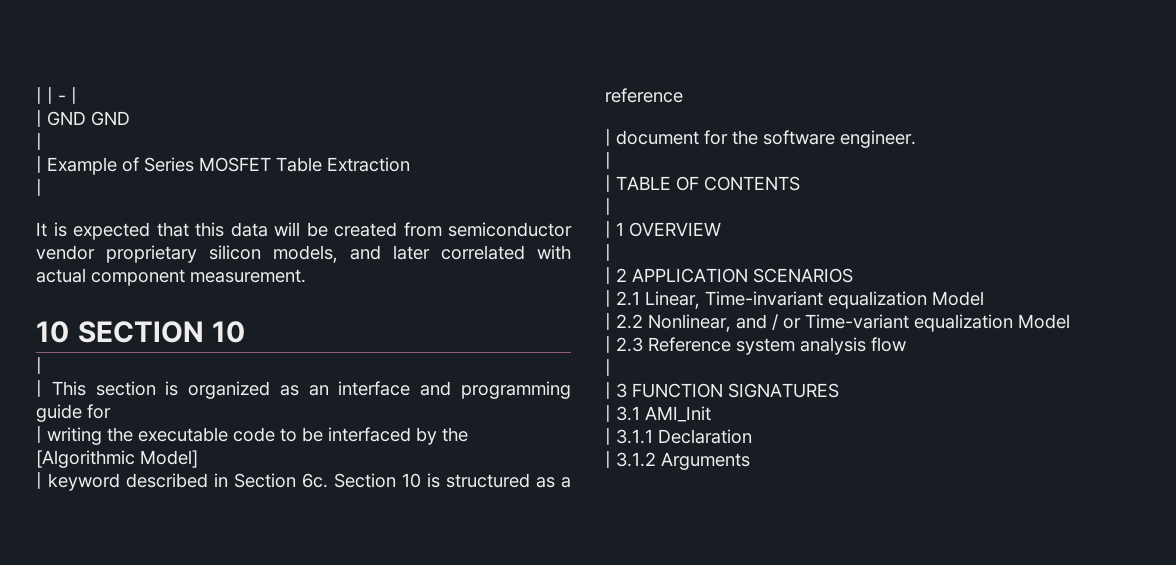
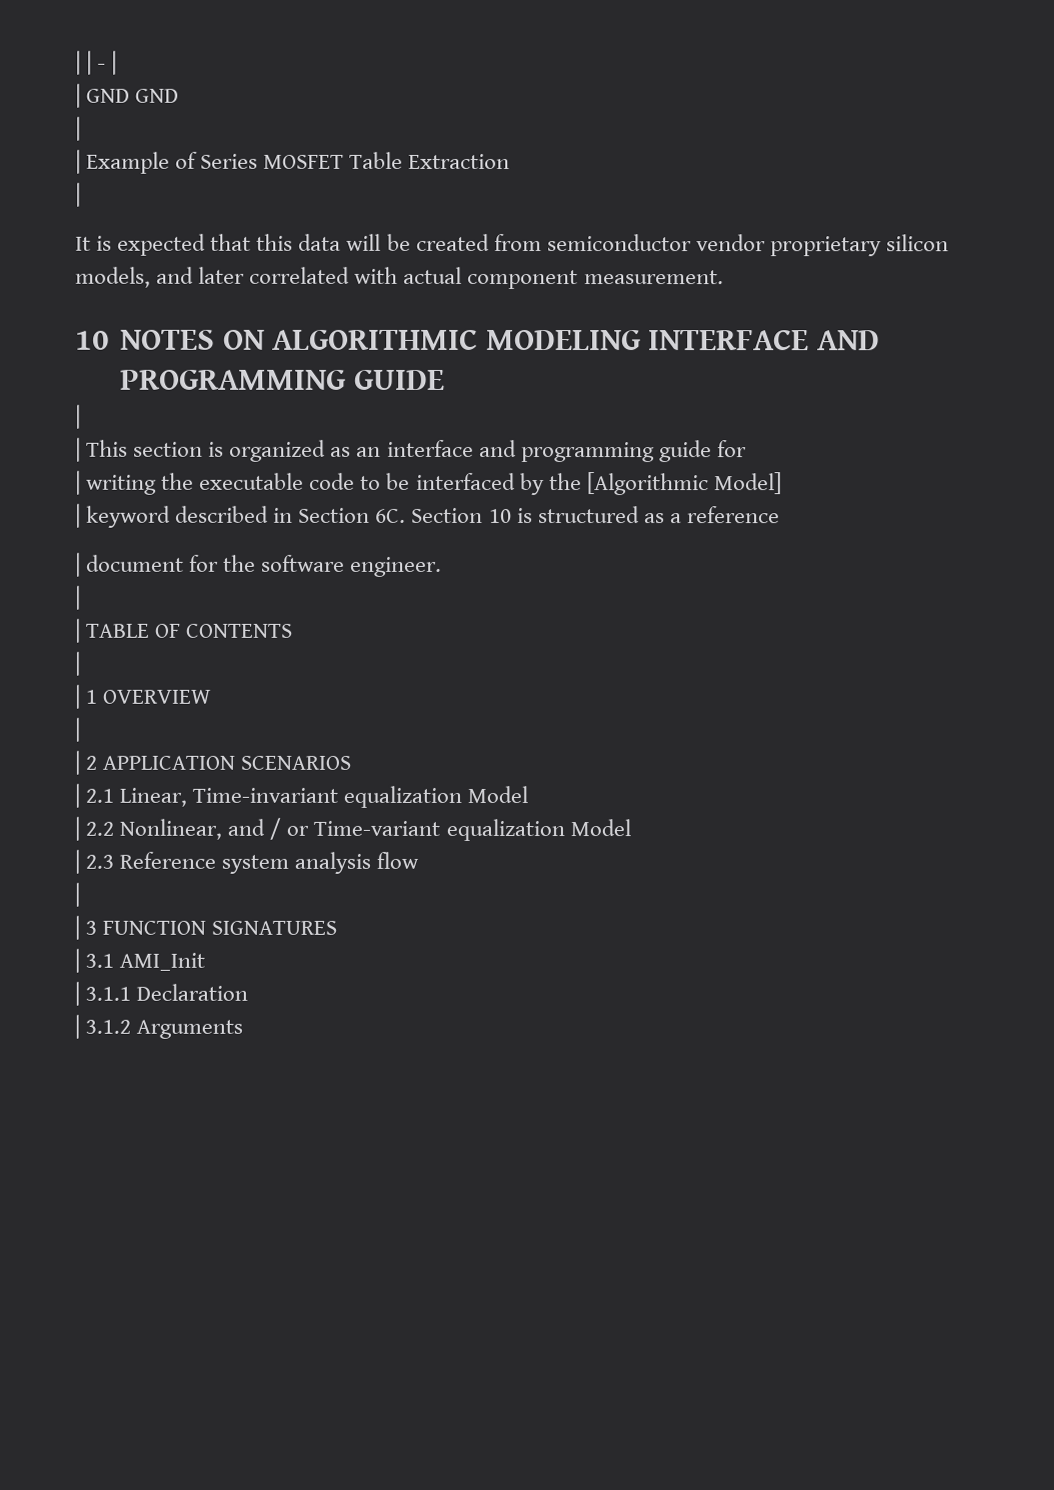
- 10 SECTION 10
+ 10 NOTES ON ALGORITHMIC MODELING INTERFACE AND PROGRAMMING GUIDE
- | keyword described in Section 6c.
+ | keyword described in Section 6C.

